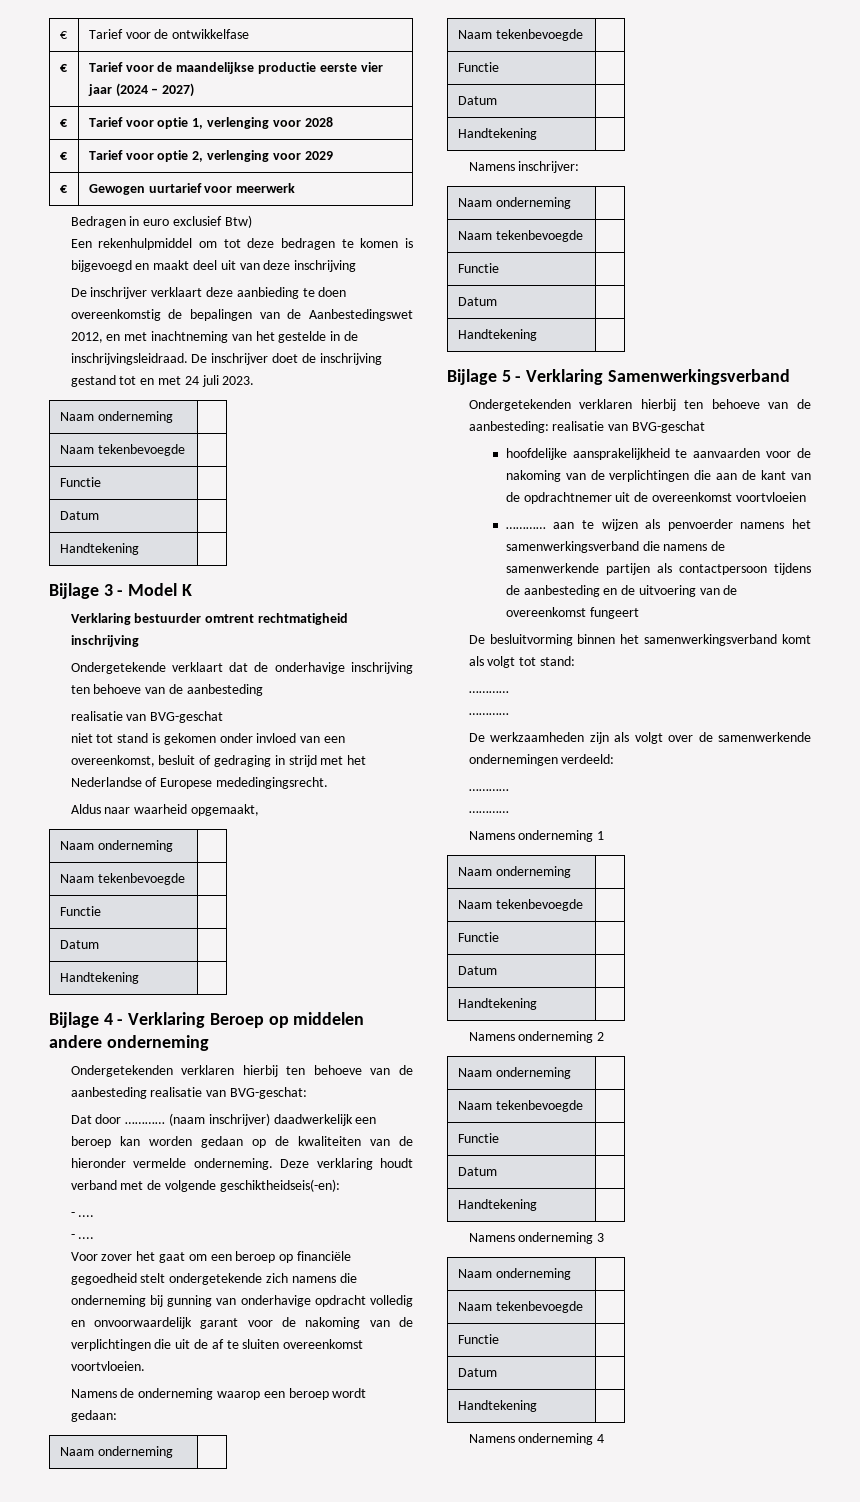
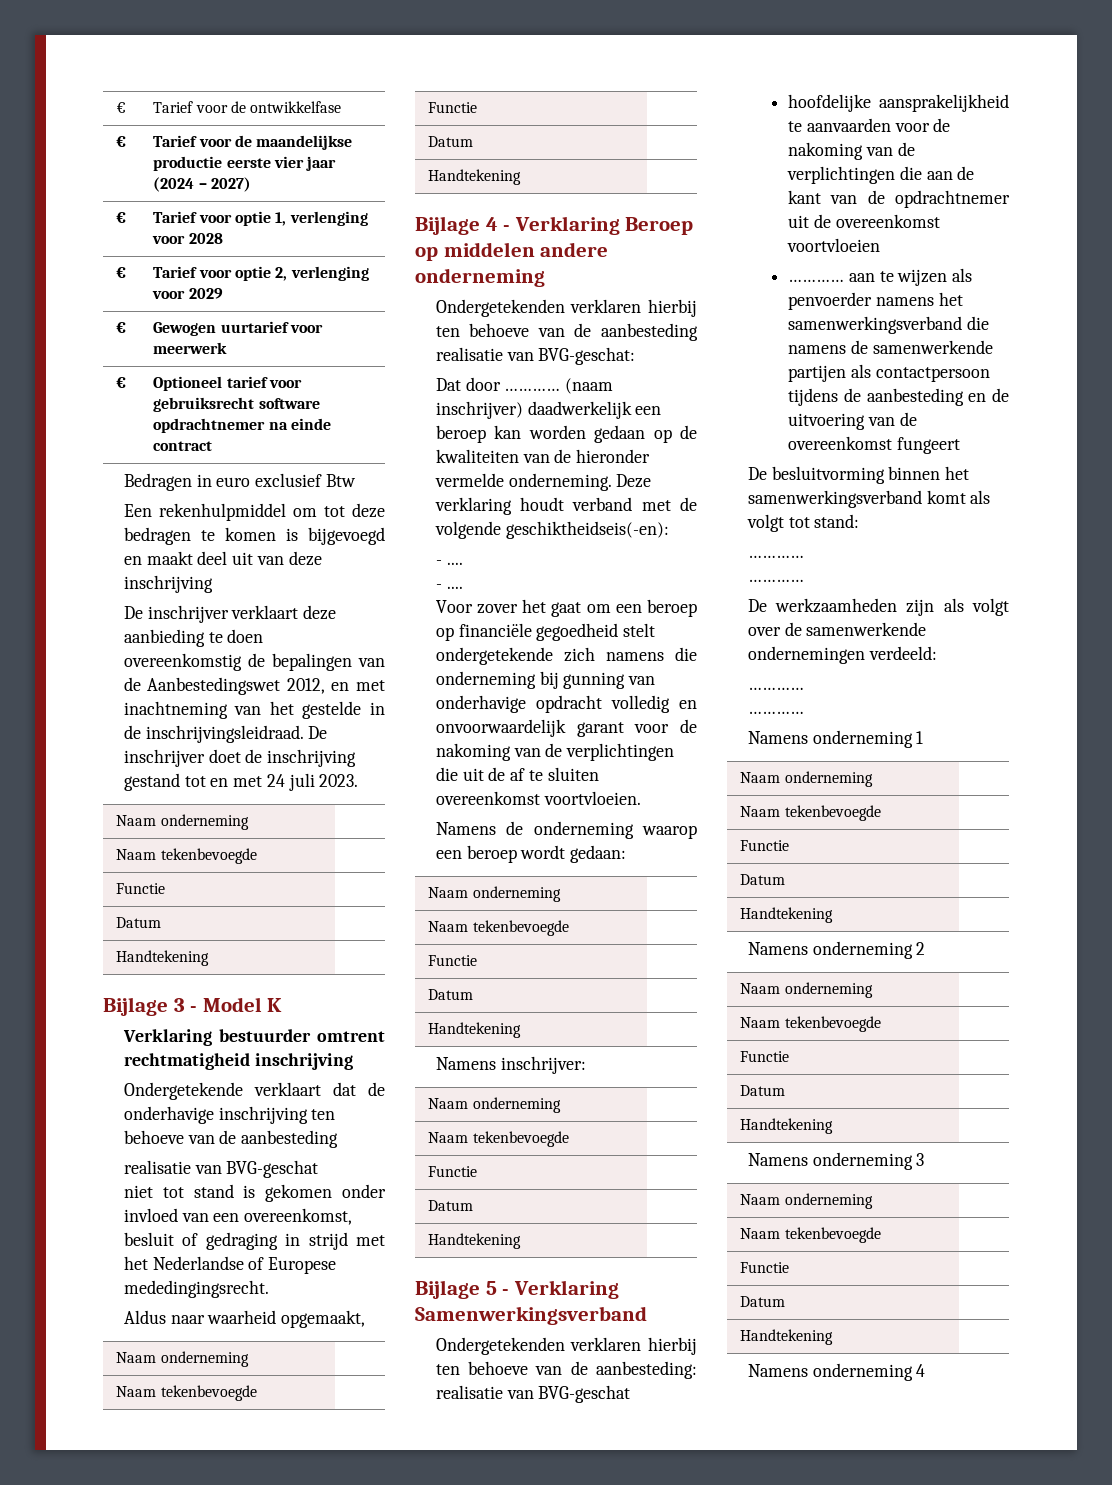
+ € | Optioneel tarief voor gebruiksrecht software opdrachtnemer na einde contract
- Bedragen in euro exclusief Btw)
+ Bedragen in euro exclusief Btw

